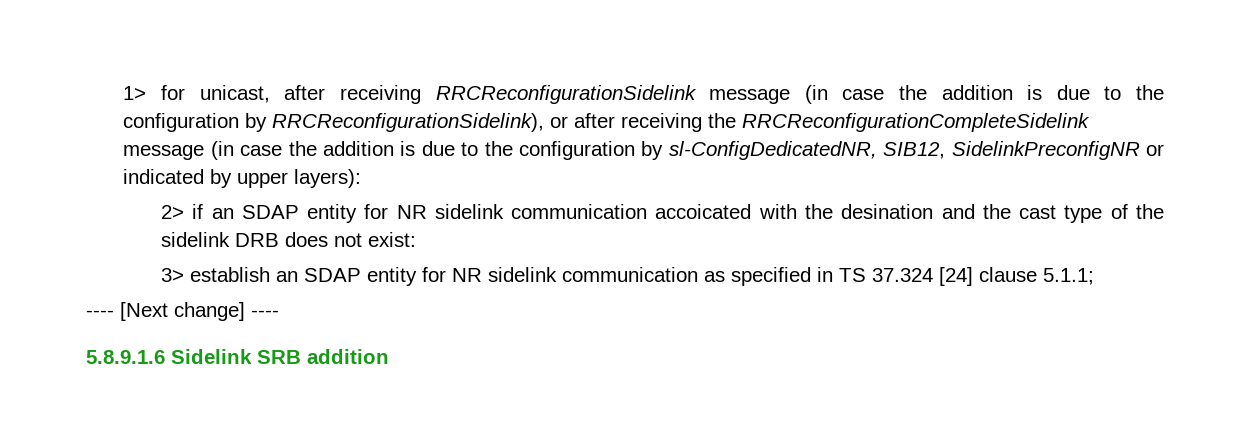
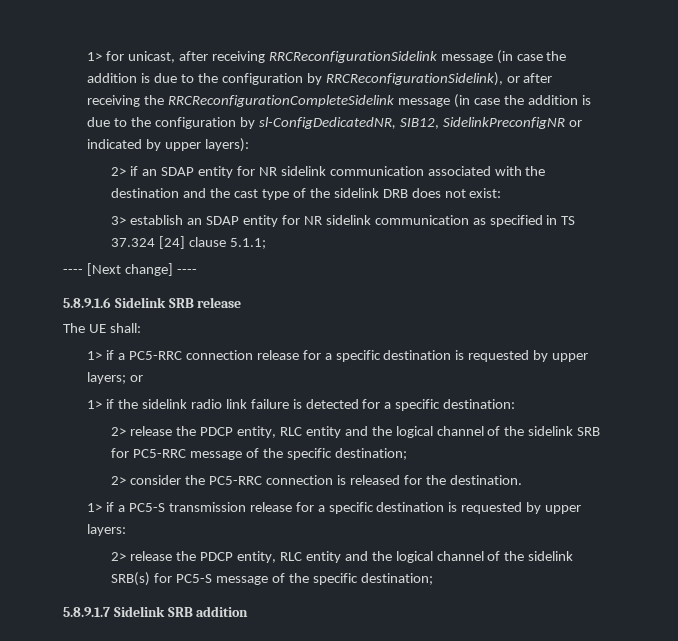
- 2> if an SDAP entity for NR sidelink communication accoicated with the desination and the cast type of the sidelink DRB does not exist:
+ 2> if an SDAP entity for NR sidelink communication associated with the destination and the cast type of the sidelink DRB does not exist:
- 5.8.9.1.6 Sidelink SRB addition
+ 5.8.9.1.6 Sidelink SRB release
+ The UE shall:
+ 1> if a PC5-RRC connection release for a specific destination is requested by upper layers; or
+ 1> if the sidelink radio link failure is detected for a specific destination:
+ 2> release the PDCP entity, RLC entity and the logical channel of the sidelink SRB for PC5-RRC message of the specific destination;
+ 2> consider the PC5-RRC connection is released for the destination.
+ 1> if a PC5-S transmission release for a specific destination is requested by upper layers:
+ 2> release the PDCP entity, RLC entity and the logical channel of the sidelink SRB(s) for PC5-S message of the specific destination;
+ 5.8.9.1.7 Sidelink SRB addition

